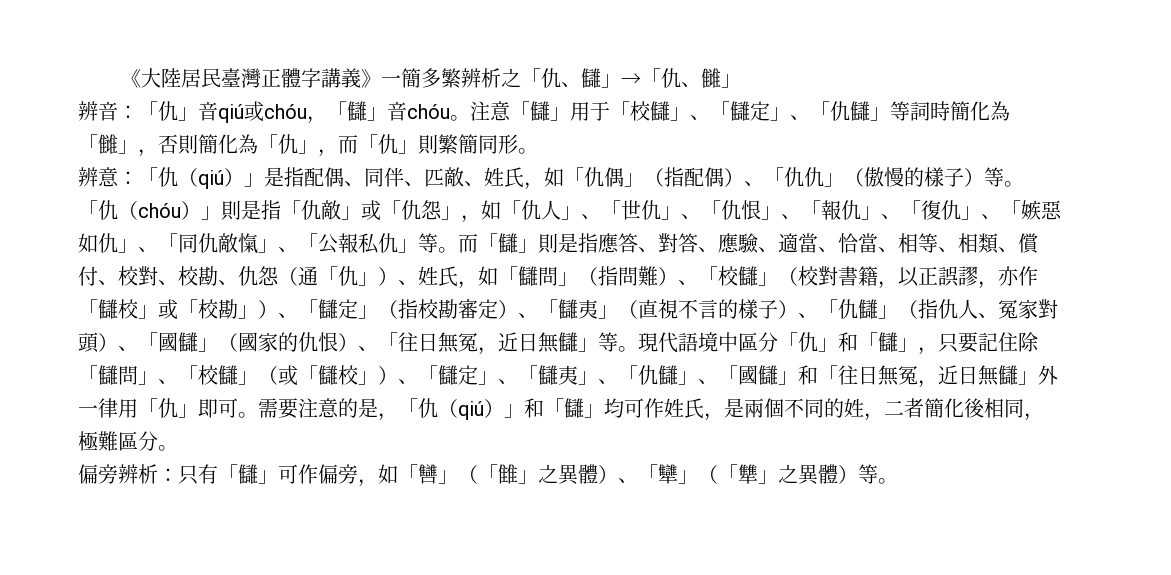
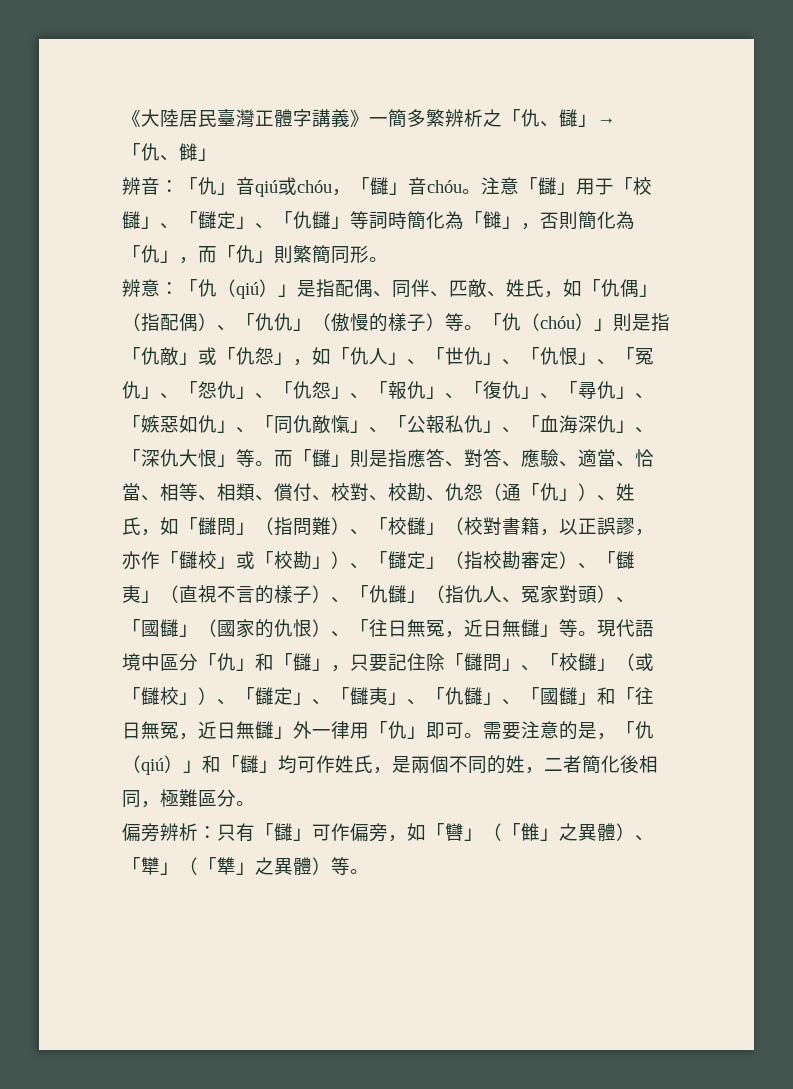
- 「仇（chóu）」則是指「仇敵」或「仇怨」，如「仇人」、「世仇」、「仇恨」、「報仇」、「復仇」、「嫉惡如仇」、「同仇敵愾」、「公報私仇」等。
+ 「仇（chóu）」則是指「仇敵」或「仇怨」，如「仇人」、「世仇」、「仇恨」、「冤仇」、「怨仇」、「仇怨」、「報仇」、「復仇」、「尋仇」、「嫉惡如仇」、「同仇敵愾」、「公報私仇」、「血海深仇」、「深仇大恨」等。

